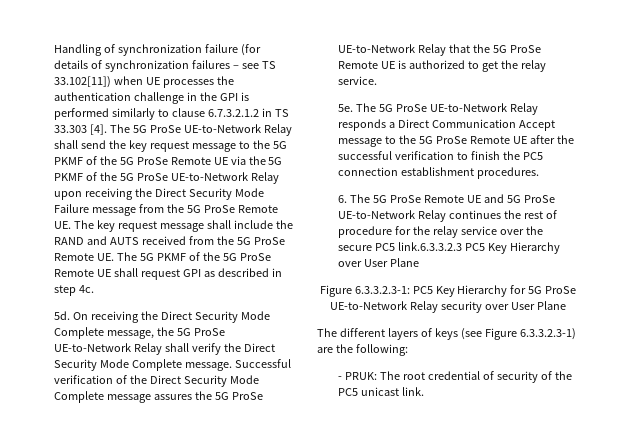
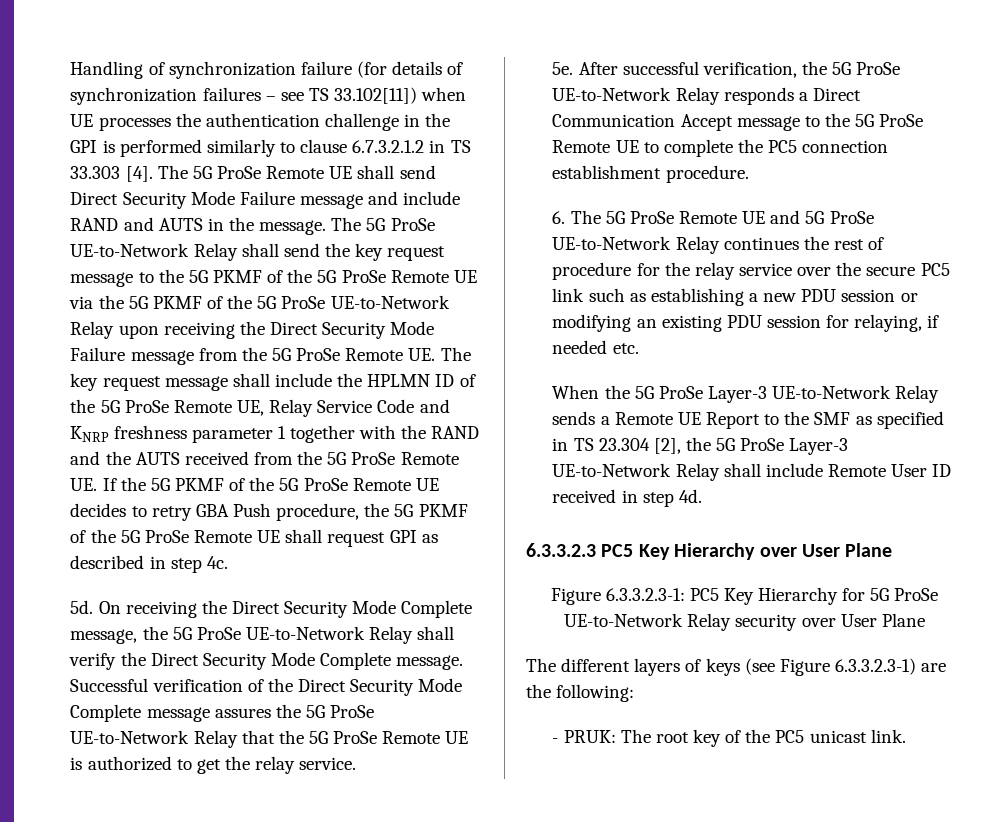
- The 5G ProSe UE-to-Network Relay shall send the key request message to the 5G PKMF of the 5G ProSe Remote UE via the 5G PKMF of the 5G ProSe UE-to-Network Relay upon receiving the Direct Security Mode Failure message from the 5G ProSe Remote UE. The key request message shall include the RAND and AUTS received from the 5G ProSe Remote UE. The 5G PKMF of the 5G ProSe Remote UE shall request GPI as described in step 4c.
+ The 5G ProSe Remote UE shall send Direct Security Mode Failure message and include RAND and AUTS in the message. The 5G ProSe UE-to-Network Relay shall send the key request message to the 5G PKMF of the 5G ProSe Remote UE via the 5G PKMF of the 5G ProSe UE-to-Network Relay upon receiving the Direct Security Mode Failure message from the 5G ProSe Remote UE. The key request message shall include the HPLMN ID of the 5G ProSe Remote UE, Relay Service Code and KNRP freshness parameter 1 together with the RAND and the AUTS received from the 5G ProSe Remote UE. If the 5G PKMF of the 5G ProSe Remote UE decides to retry GBA Push procedure, the 5G PKMF of the 5G ProSe Remote UE shall request GPI as described in step 4c.
- The 5G ProSe UE-to-Network Relay responds a Direct Communication Accept message to the 5G ProSe Remote UE after the successful verification to finish the PC5 connection establishment procedures.
+ After successful verification, the 5G ProSe UE-to-Network Relay responds a Direct Communication Accept message to the 5G ProSe Remote UE to complete the PC5 connection establishment procedure.
- 6. The 5G ProSe Remote UE and 5G ProSe UE-to-Network Relay continues the rest of procedure for the relay service over the secure PC5 link.6.3.3.2.3 PC5 Key Hierarchy over User Plane
+ 6. The 5G ProSe Remote UE and 5G ProSe UE-to-Network Relay continues the rest of procedure for the relay service over the secure PC5 link such as establishing a new PDU session or modifying an existing PDU session for relaying, if needed etc.
+ When the 5G ProSe Layer-3 UE-to-Network Relay sends a Remote UE Report to the SMF as specified in TS 23.304 [2], the 5G ProSe Layer-3 UE-to-Network Relay shall include Remote User ID received in step 4d.
+ 6.3.3.2.3 PC5 Key Hierarchy over User Plane
- - PRUK: The root credential of security of the PC5 unicast link.
+ - PRUK: The root key of the PC5 unicast link.

